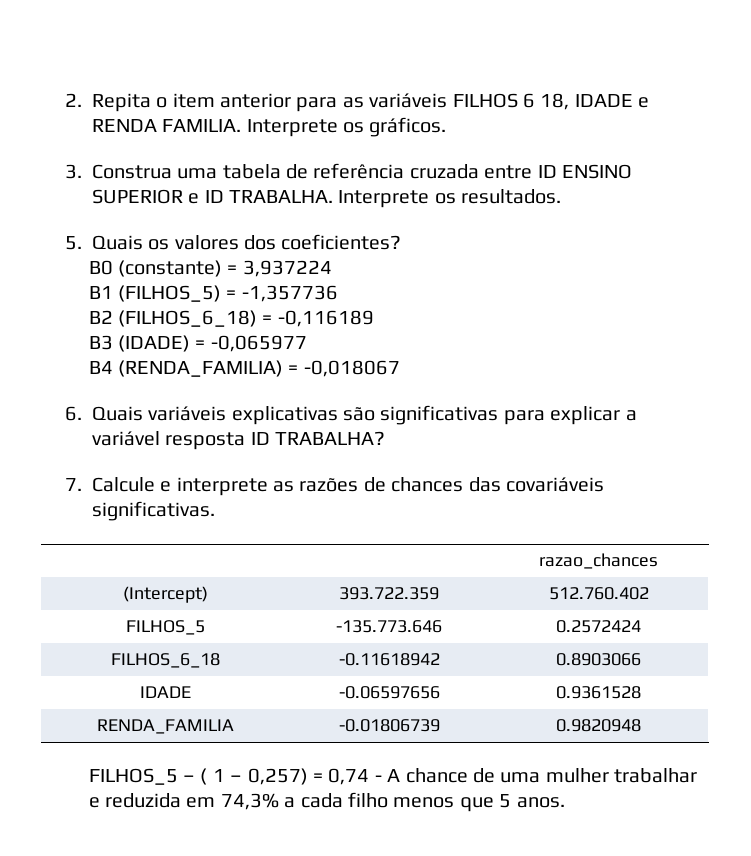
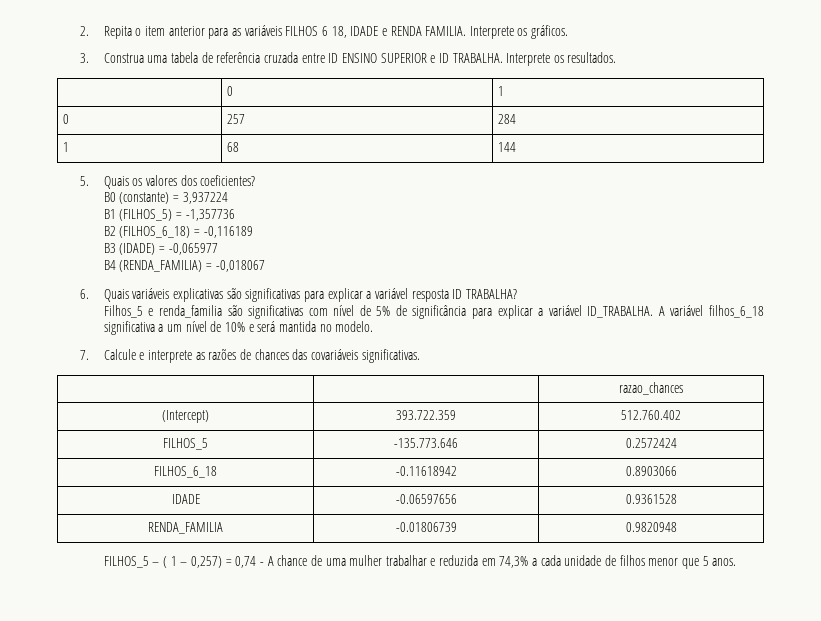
+ | 0 | 1
+ 0 | 257 | 284
+ 1 | 68 | 144
+ Filhos_5 e renda_familia são significativas com nível de 5% de significância para explicar a variável ID_TRABALHA. A variável filhos_6_18 significativa a um nível de 10% e será mantida no modelo.
- FILHOS_5 – ( 1 – 0,257) = 0,74 - A chance de uma mulher trabalhar e reduzida em 74,3% a cada filho menos que 5 anos.
+ FILHOS_5 – ( 1 – 0,257) = 0,74 - A chance de uma mulher trabalhar e reduzida em 74,3% a cada unidade de filhos menor que 5 anos.

